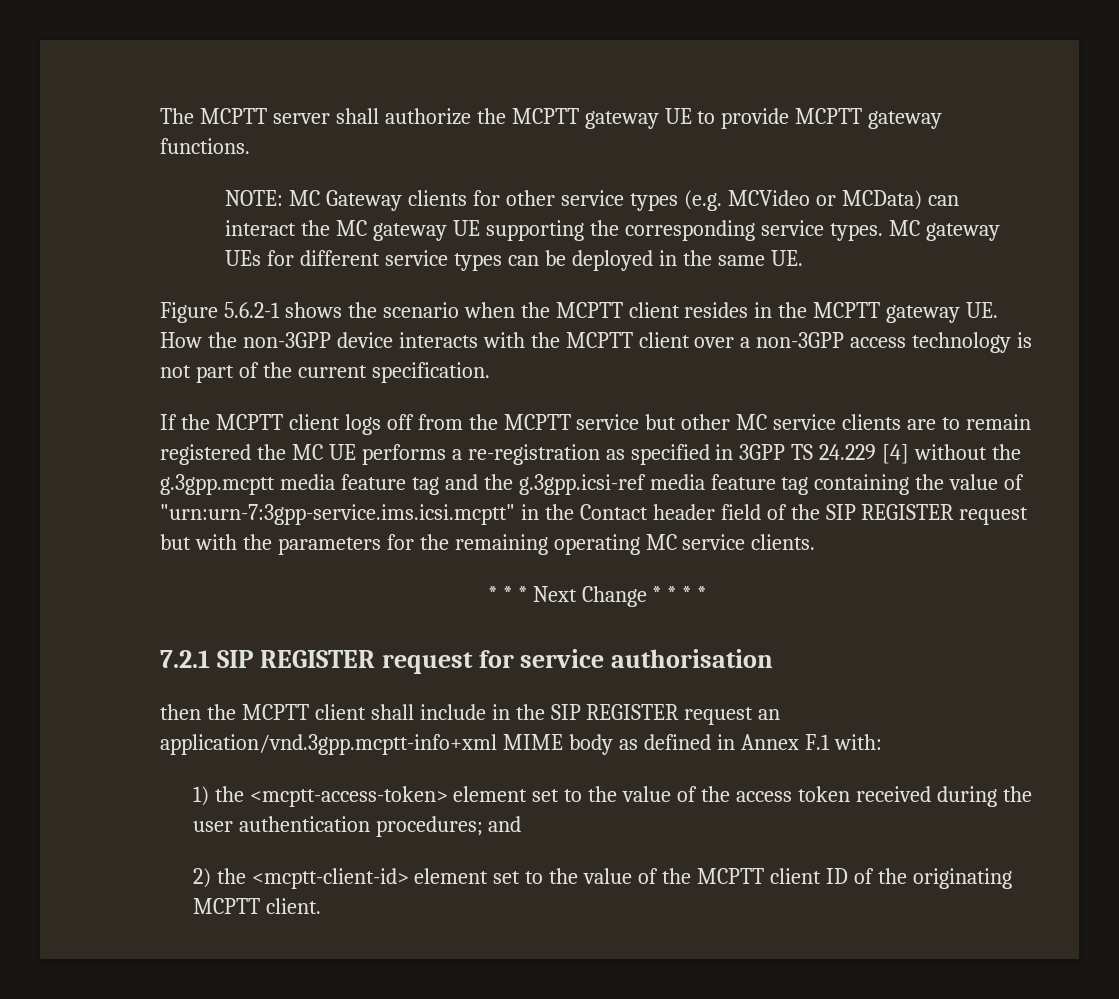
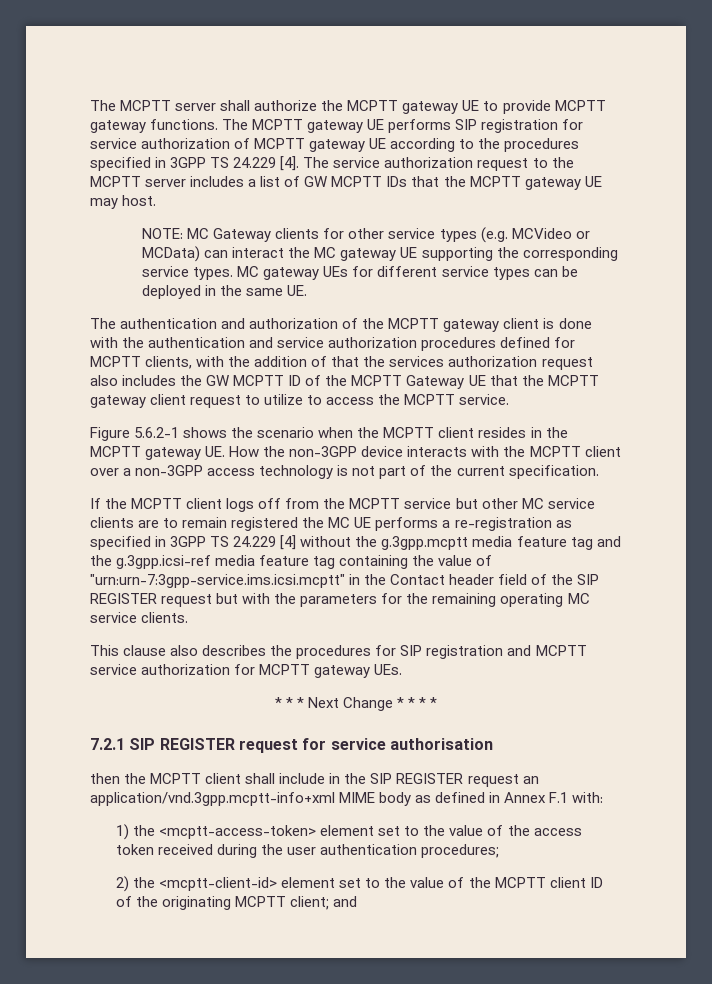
+ The MCPTT gateway UE performs SIP registration for service authorization of MCPTT gateway UE according to the procedures specified in 3GPP TS 24.229 [4]. The service authorization request to the MCPTT server includes a list of GW MCPTT IDs that the MCPTT gateway UE may host.
+ The authentication and authorization of the MCPTT gateway client is done with the authentication and service authorization procedures defined for MCPTT clients, with the addition of that the services authorization request also includes the GW MCPTT ID of the MCPTT Gateway UE that the MCPTT gateway client request to utilize to access the MCPTT service.
+ This clause also describes the procedures for SIP registration and MCPTT service authorization for MCPTT gateway UEs.
- 1) the <mcptt-access-token> element set to the value of the access token received during the user authentication procedures; and
+ 1) the <mcptt-access-token> element set to the value of the access token received during the user authentication procedures;
- 2) the <mcptt-client-id> element set to the value of the MCPTT client ID of the originating MCPTT client.
+ 2) the <mcptt-client-id> element set to the value of the MCPTT client ID of the originating MCPTT client; and

